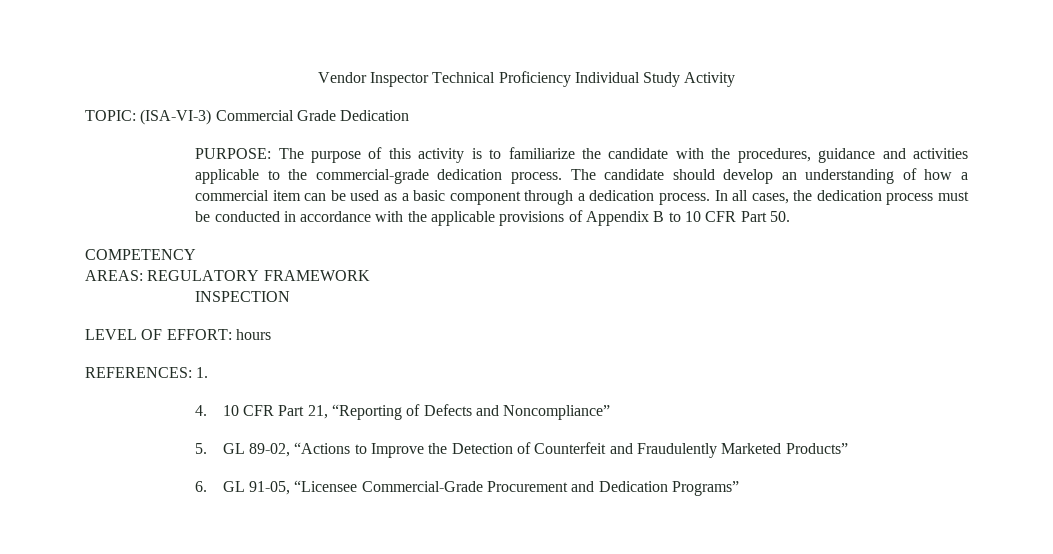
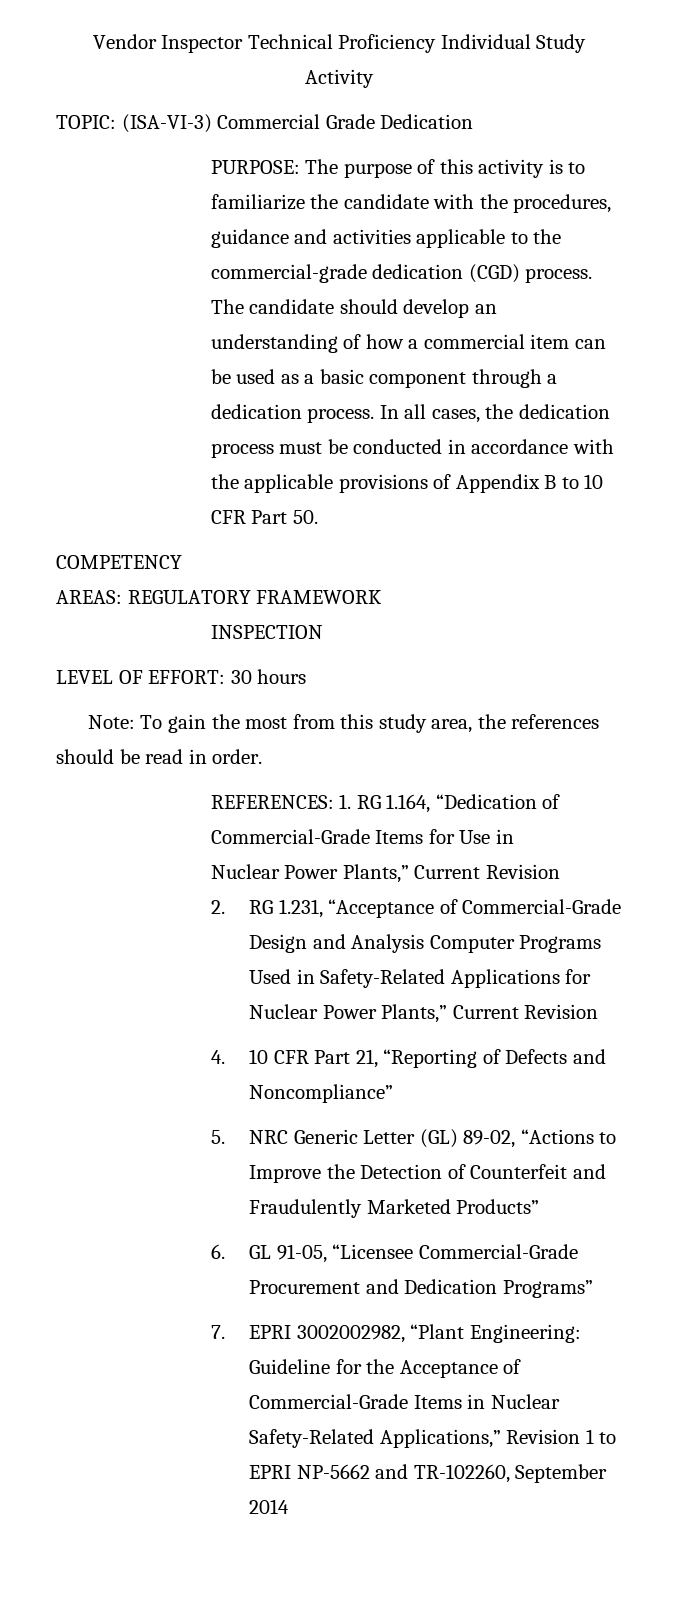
- PURPOSE: The purpose of this activity is to familiarize the candidate with the procedures, guidance and activities applicable to the commercial-grade dedication process.
+ PURPOSE: The purpose of this activity is to familiarize the candidate with the procedures, guidance and activities applicable to the commercial-grade dedication (CGD) process.
- LEVEL OF EFFORT: hours
+ LEVEL OF EFFORT: 30 hours
- REFERENCES: 1.
+ Note: To gain the most from this study area, the references should be read in order.
+ REFERENCES: 1. RG 1.164, “Dedication of Commercial-Grade Items for Use in
+ Nuclear Power Plants,” Current Revision
+ 2. RG 1.231, “Acceptance of Commercial-Grade Design and Analysis Computer Programs Used in Safety-Related Applications for Nuclear Power Plants,” Current Revision
- 5. GL 89-02, “Actions to Improve the Detection of Counterfeit and Fraudulently Marketed Products”
+ 5. NRC Generic Letter (GL) 89-02, “Actions to Improve the Detection of Counterfeit and Fraudulently Marketed Products”
+ 7. EPRI 3002002982, “Plant Engineering: Guideline for the Acceptance of Commercial-Grade Items in Nuclear Safety-Related Applications,” Revision 1 to EPRI NP-5662 and TR-102260, September 2014

